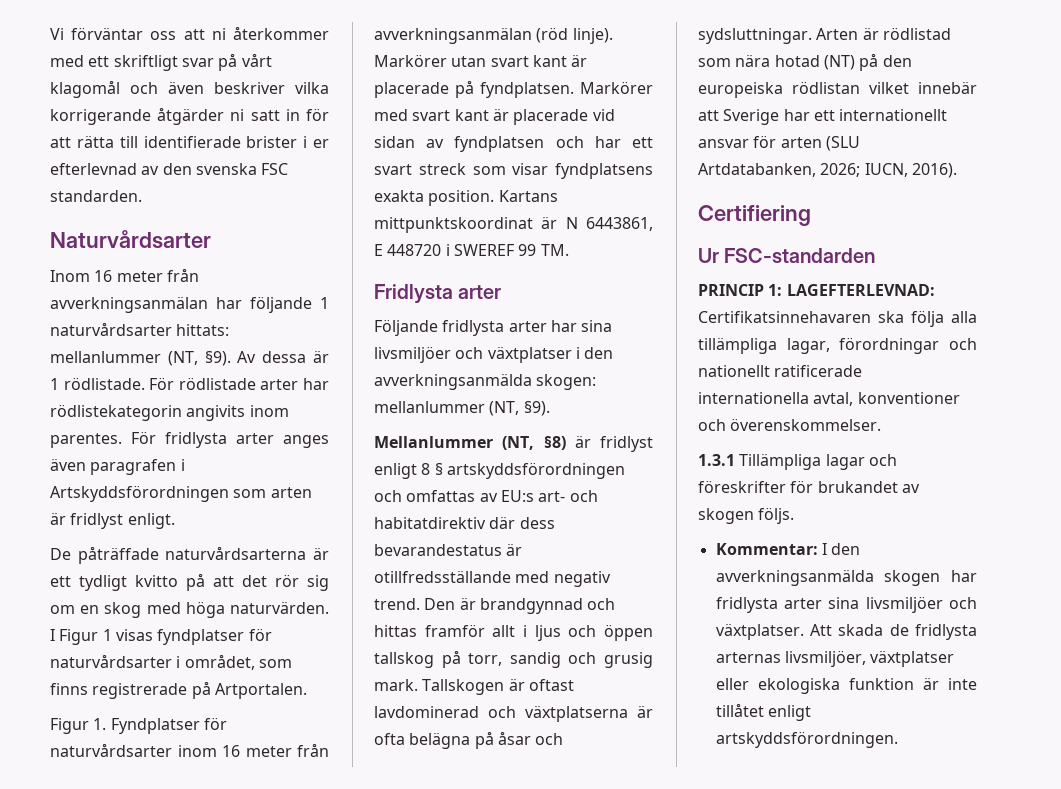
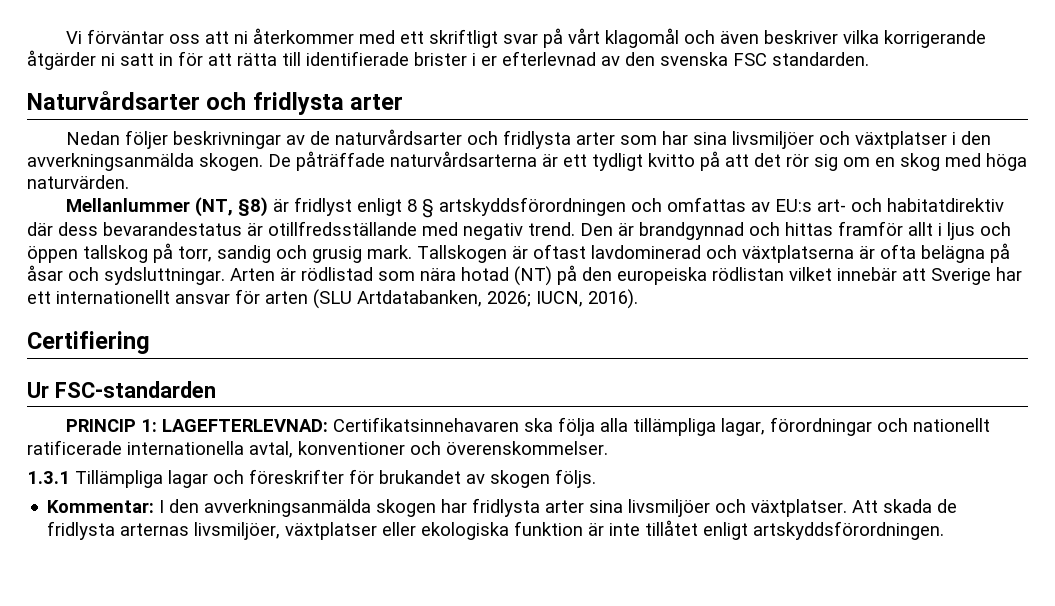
- Naturvårdsarter
- Inom 16 meter från avverkningsanmälan har följande 1 naturvårdsarter hittats: mellanlummer (NT, §9). Av dessa är 1 rödlistade. För rödlistade arter har rödlistekategorin angivits inom parentes. För fridlysta arter anges även paragrafen i Artskyddsförordningen som arten är fridlyst enligt.
- De påträffade naturvårdsarterna är ett tydligt kvitto på att det rör sig om en skog med höga naturvärden. I Figur 1 visas fyndplatser för naturvårdsarter i området, som finns registrerade på Artportalen.
- Figur 1. Fyndplatser för naturvårdsarter inom 16 meter från avverkningsanmälan (röd linje). Markörer utan svart kant är placerade på fyndplatsen. Markörer med svart kant är placerade vid sidan av fyndplatsen och har ett svart streck som visar fyndplatsens exakta position. Kartans mittpunktskoordinat är N 6443861, E 448720 i SWEREF 99 TM.
- Fridlysta arter
- Följande fridlysta arter har sina livsmiljöer och växtplatser i den avverkningsanmälda skogen: mellanlummer (NT, §9).
+ Naturvårdsarter och fridlysta arter
+ Nedan följer beskrivningar av de naturvårdsarter och fridlysta arter som har sina livsmiljöer och växtplatser i den avverkningsanmälda skogen. De påträffade naturvårdsarterna är ett tydligt kvitto på att det rör sig om en skog med höga naturvärden.

